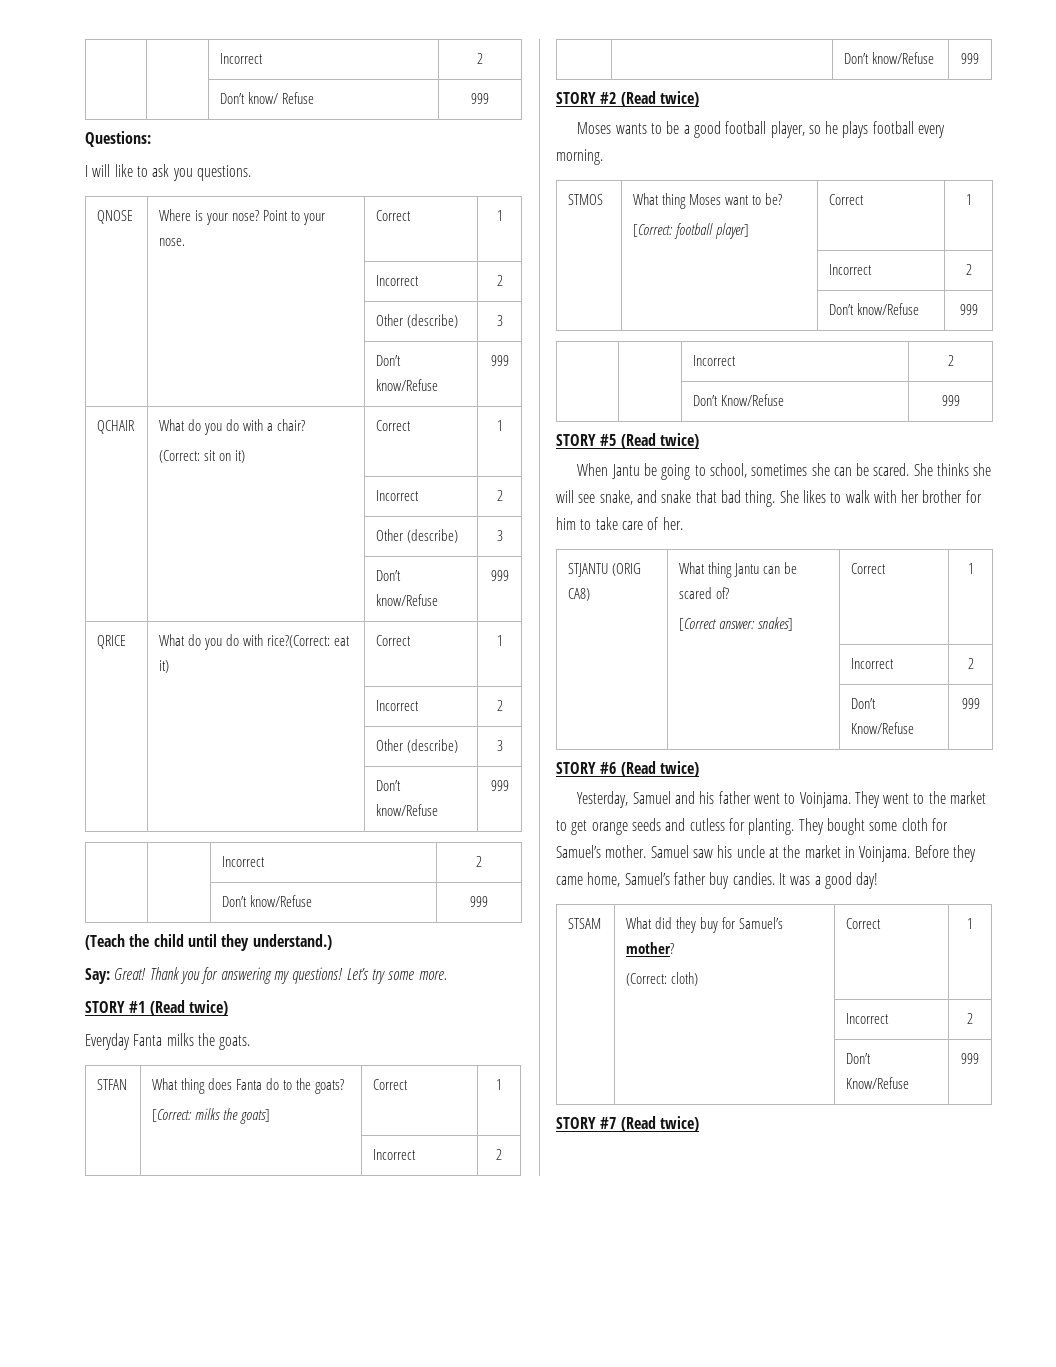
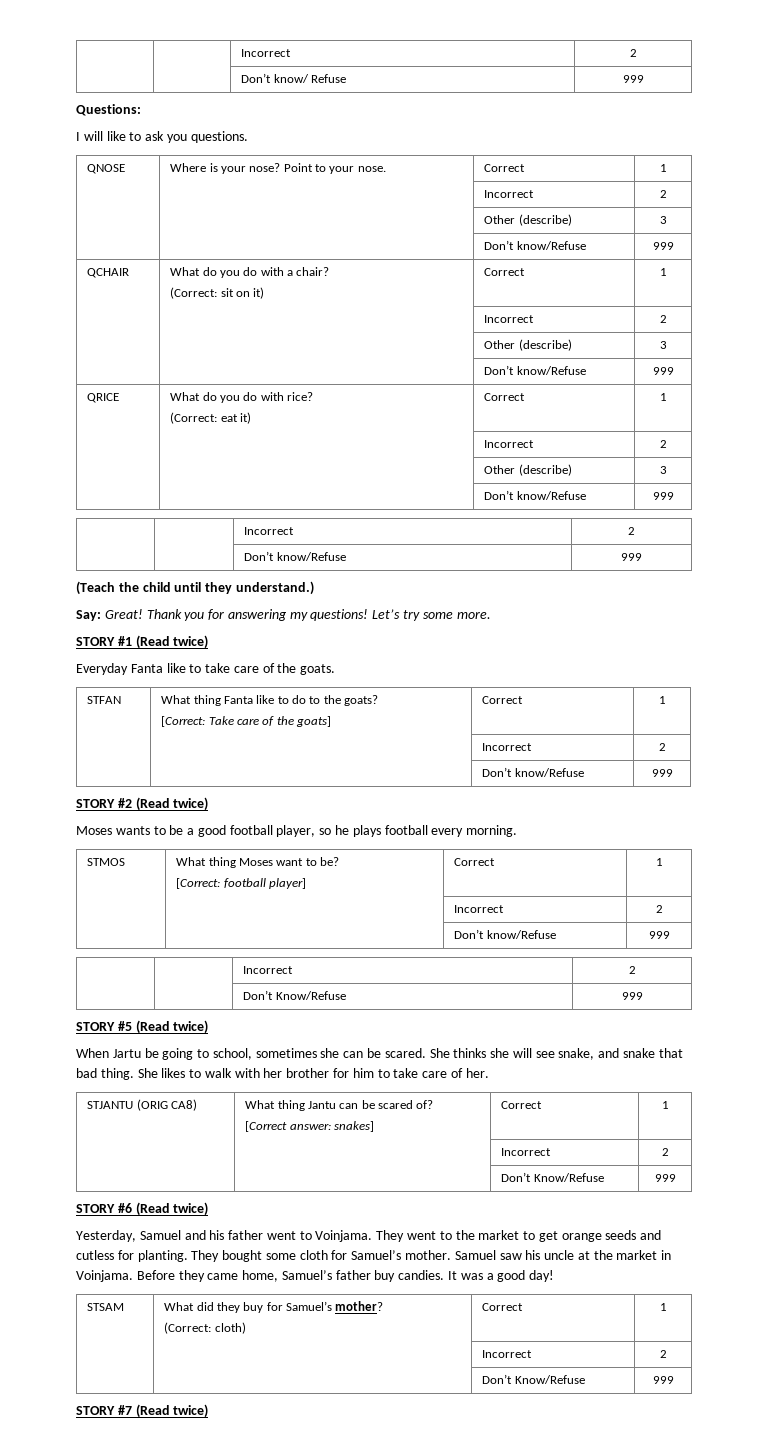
- QRICE | What do you do with rice?(Correct: eat it) | Correct | 1
+ QRICE | What do you do with rice?
+ (Correct: eat it) | Correct | 1
- Everyday Fanta milks the goats.
+ Everyday Fanta like to take care of the goats.
- STFAN | What thing does Fanta do to the goats?
- [Correct: milks the goats] | Correct | 1
+ STFAN | What thing Fanta like to do to the goats?
+ [Correct: Take care of the goats] | Correct | 1
- When Jantu be going to school, sometimes she can be scared.
+ When Jartu be going to school, sometimes she can be scared.

